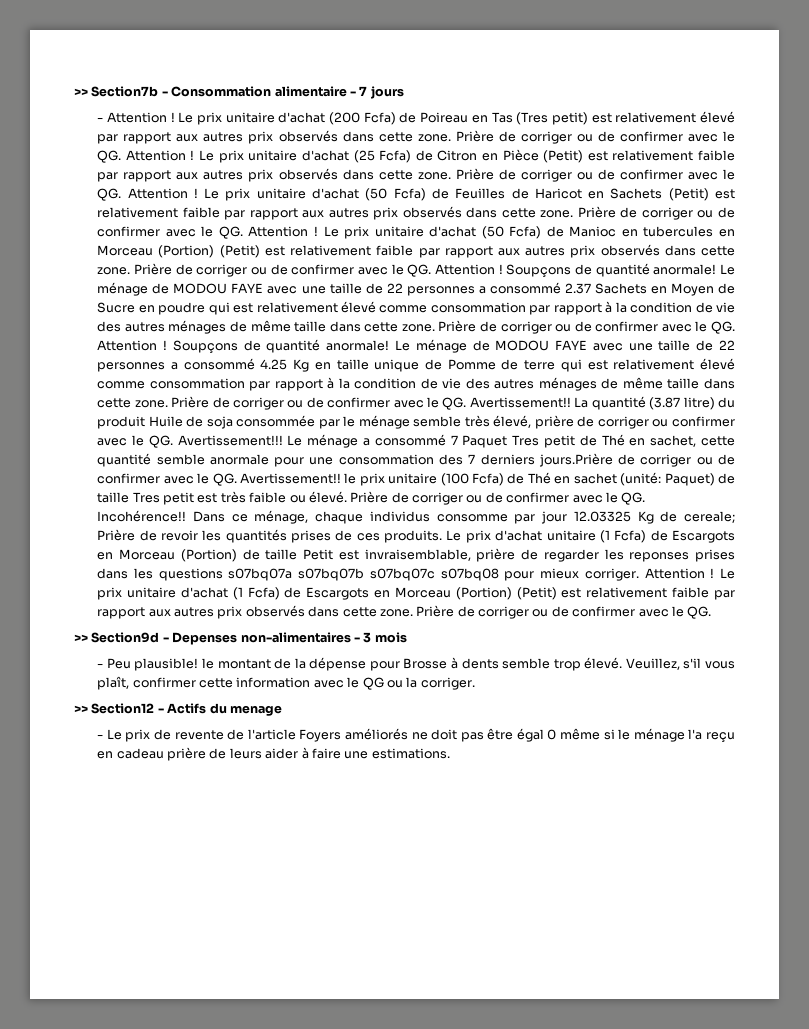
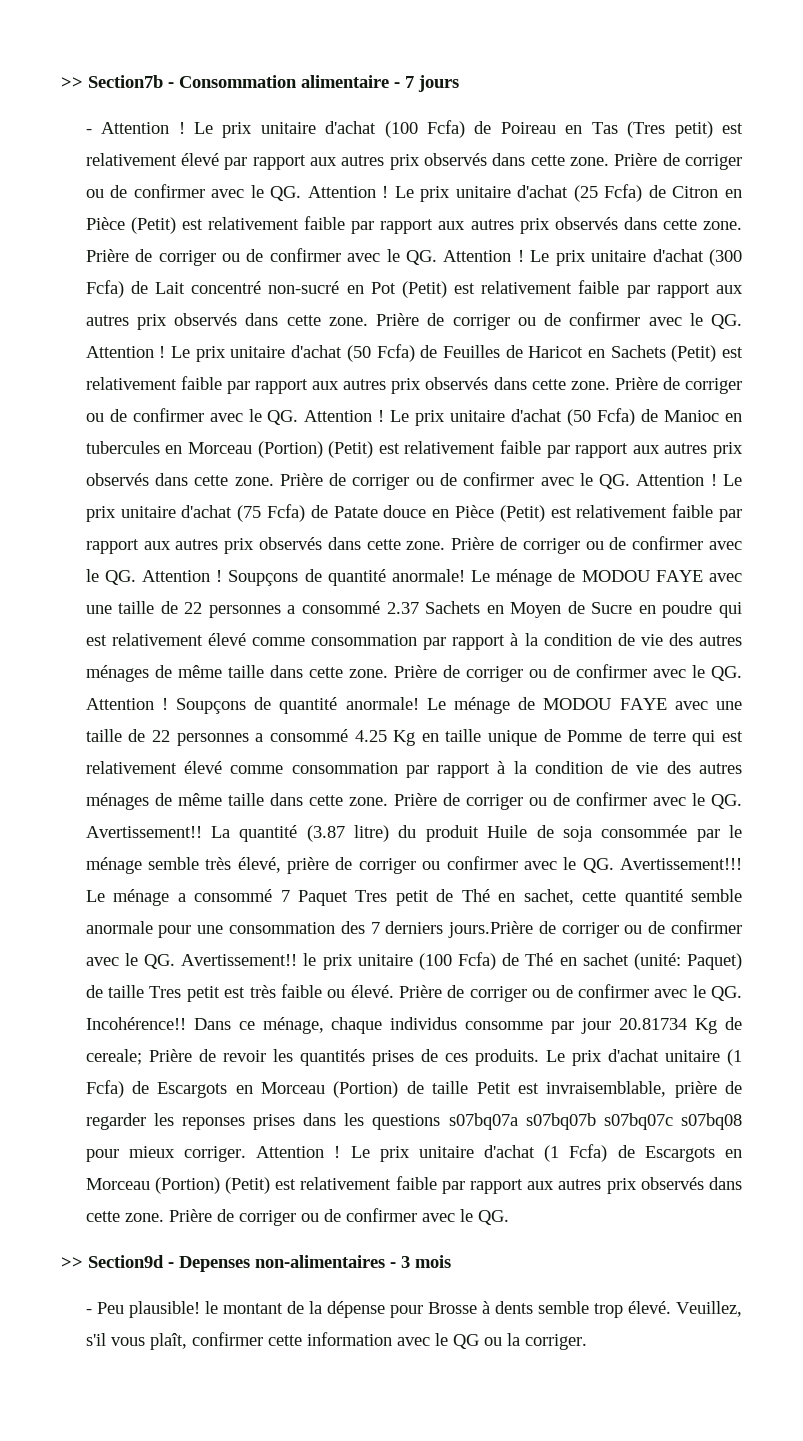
- Le prix unitaire d'achat (200 Fcfa) de Poireau en Tas (Tres petit) est relativement élevé par rapport aux autres prix observés dans cette zone.
+ Le prix unitaire d'achat (100 Fcfa) de Poireau en Tas (Tres petit) est relativement élevé par rapport aux autres prix observés dans cette zone.
- Le prix unitaire d'achat (50 Fcfa) de Feuilles de Haricot en Sachets (Petit) est relativement faible par rapport aux autres prix observés dans cette zone.
+ Le prix unitaire d'achat (300 Fcfa) de Lait concentré non-sucré en Pot (Petit) est relativement faible par rapport aux autres prix observés dans cette zone. Prière de corriger ou de confirmer avec le QG. Attention ! Le prix unitaire d'achat (50 Fcfa) de Feuilles de Haricot en Sachets (Petit) est relativement faible par rapport aux autres prix observés dans cette zone.
+ Le prix unitaire d'achat (75 Fcfa) de Patate douce en Pièce (Petit) est relativement faible par rapport aux autres prix observés dans cette zone. Prière de corriger ou de confirmer avec le QG. Attention !
- Dans ce ménage, chaque individus consomme par jour 12.03325 Kg de cereale; Prière de revoir les quantités prises de ces produits.
+ Dans ce ménage, chaque individus consomme par jour 20.81734 Kg de cereale; Prière de revoir les quantités prises de ces produits.
- >> Section12 - Actifs du menage
- - Le prix de revente de l'article Foyers améliorés ne doit pas être égal 0 même si le ménage l'a reçu en cadeau prière de leurs aider à faire une estimations.

